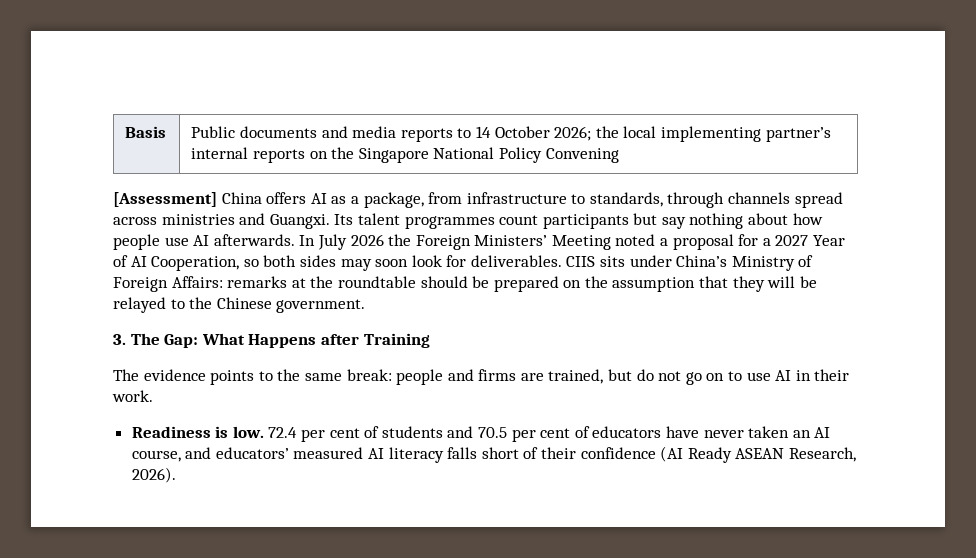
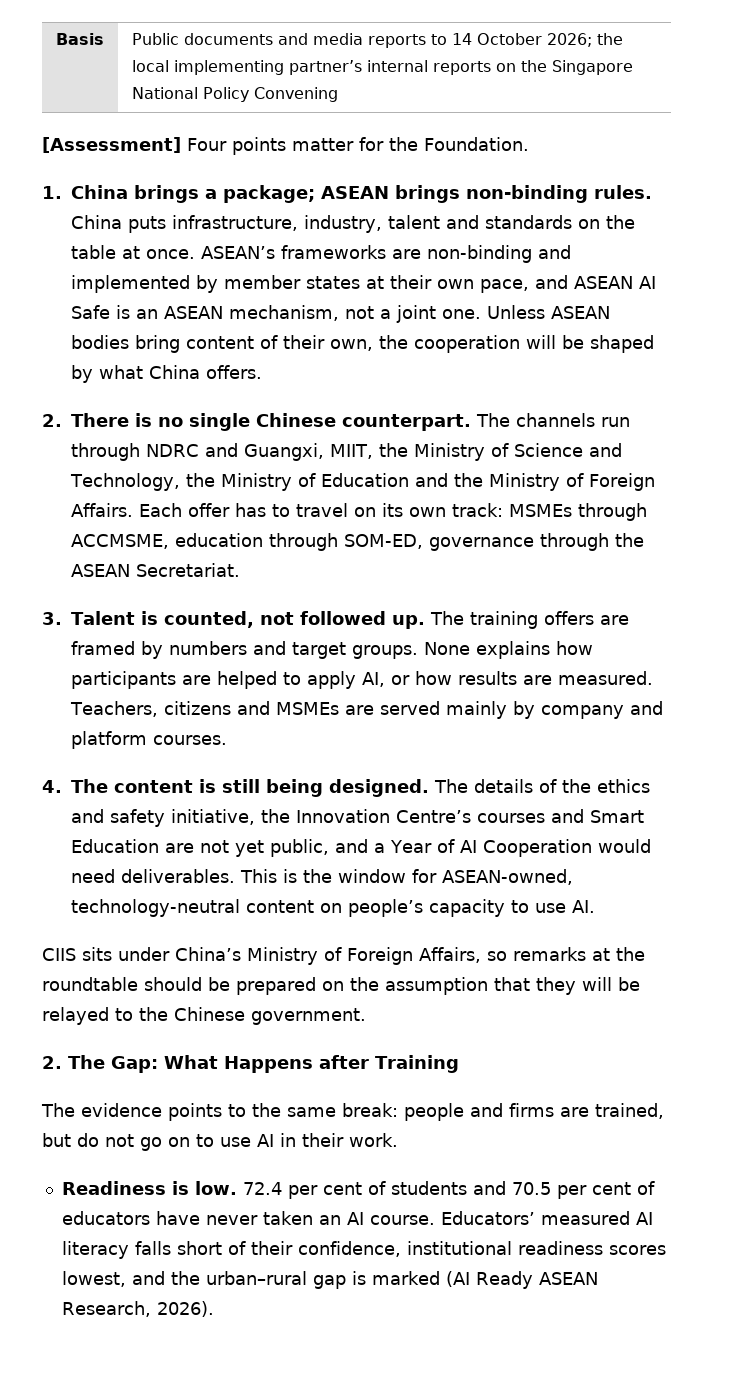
- [Assessment] China offers AI as a package, from infrastructure to standards, through channels spread across ministries and Guangxi. Its talent programmes count participants but say nothing about how people use AI afterwards. In July 2026 the Foreign Ministers’ Meeting noted a proposal for a 2027 Year of AI Cooperation, so both sides may soon look for deliverables. CIIS sits under China’s Ministry of Foreign Affairs: remarks at the roundtable should be prepared on the assumption that they will be relayed to the Chinese government.
+ [Assessment] Four points matter for the Foundation.
+ 1. China brings a package; ASEAN brings non-binding rules. China puts infrastructure, industry, talent and standards on the table at once. ASEAN’s frameworks are non-binding and implemented by member states at their own pace, and ASEAN AI Safe is an ASEAN mechanism, not a joint one. Unless ASEAN bodies bring content of their own, the cooperation will be shaped by what China offers.
+ 2. There is no single Chinese counterpart. The channels run through NDRC and Guangxi, MIIT, the Ministry of Science and Technology, the Ministry of Education and the Ministry of Foreign Affairs. Each offer has to travel on its own track: MSMEs through ACCMSME, education through SOM-ED, governance through the ASEAN Secretariat.
+ 3. Talent is counted, not followed up. The training offers are framed by numbers and target groups. None explains how participants are helped to apply AI, or how results are measured. Teachers, citizens and MSMEs are served mainly by company and platform courses.
+ 4. The content is still being designed. The details of the ethics and safety initiative, the Innovation Centre’s courses and Smart Education are not yet public, and a Year of AI Cooperation would need deliverables. This is the window for ASEAN-owned, technology-neutral content on people’s capacity to use AI.
+ CIIS sits under China’s Ministry of Foreign Affairs, so remarks at the roundtable should be prepared on the assumption that they will be relayed to the Chinese government.
- 3. The Gap: What Happens after Training
+ 2. The Gap: What Happens after Training
- 72.4 per cent of students and 70.5 per cent of educators have never taken an AI course, and educators’ measured AI literacy falls short of their confidence (AI Ready ASEAN Research, 2026).
+ 72.4 per cent of students and 70.5 per cent of educators have never taken an AI course. Educators’ measured AI literacy falls short of their confidence, institutional readiness scores lowest, and the urban–rural gap is marked (AI Ready ASEAN Research, 2026).

